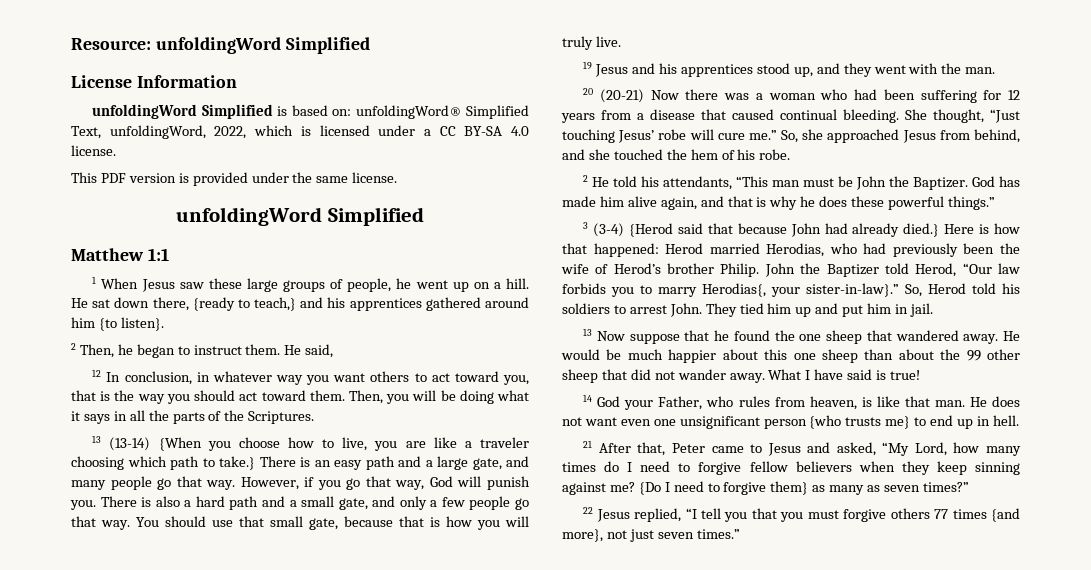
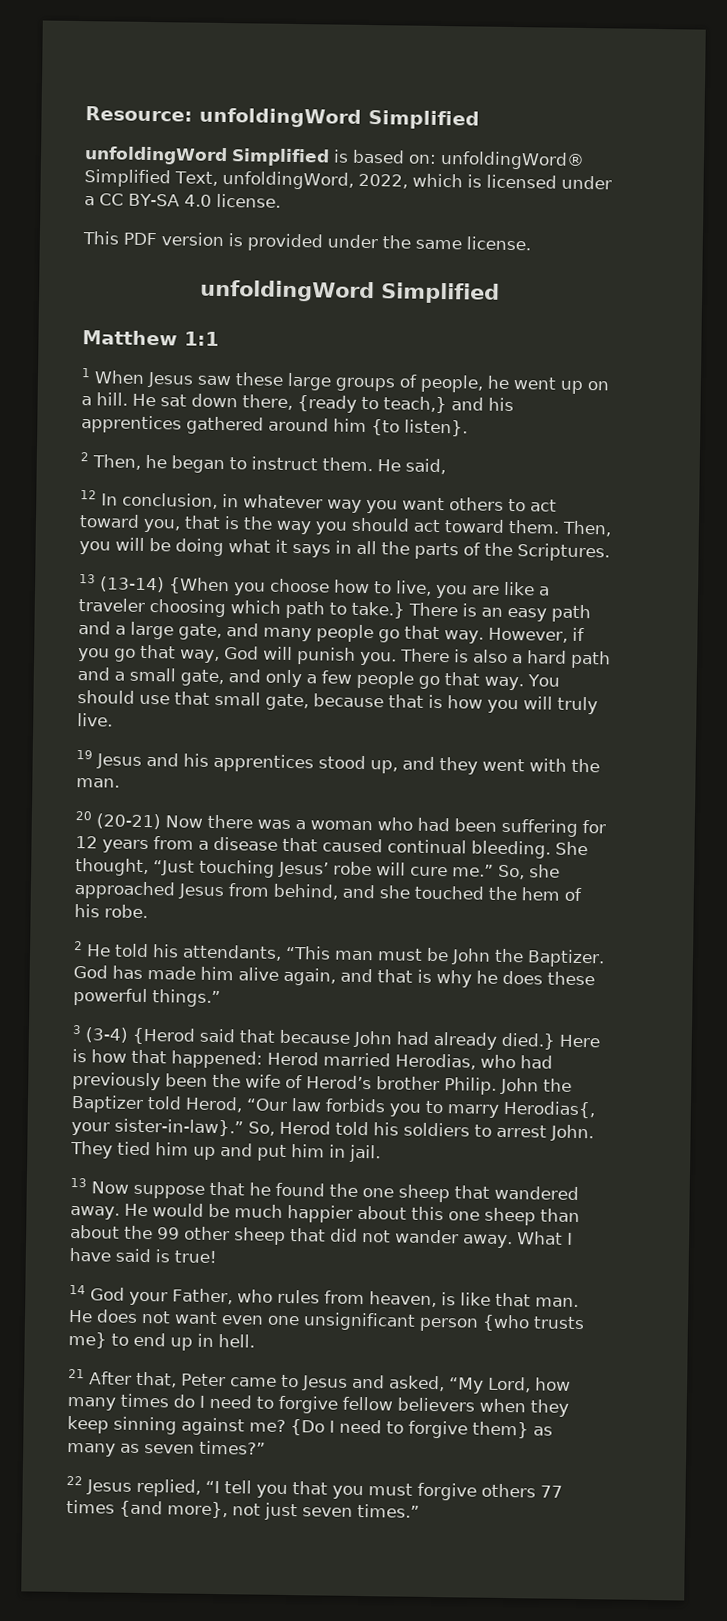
- License Information

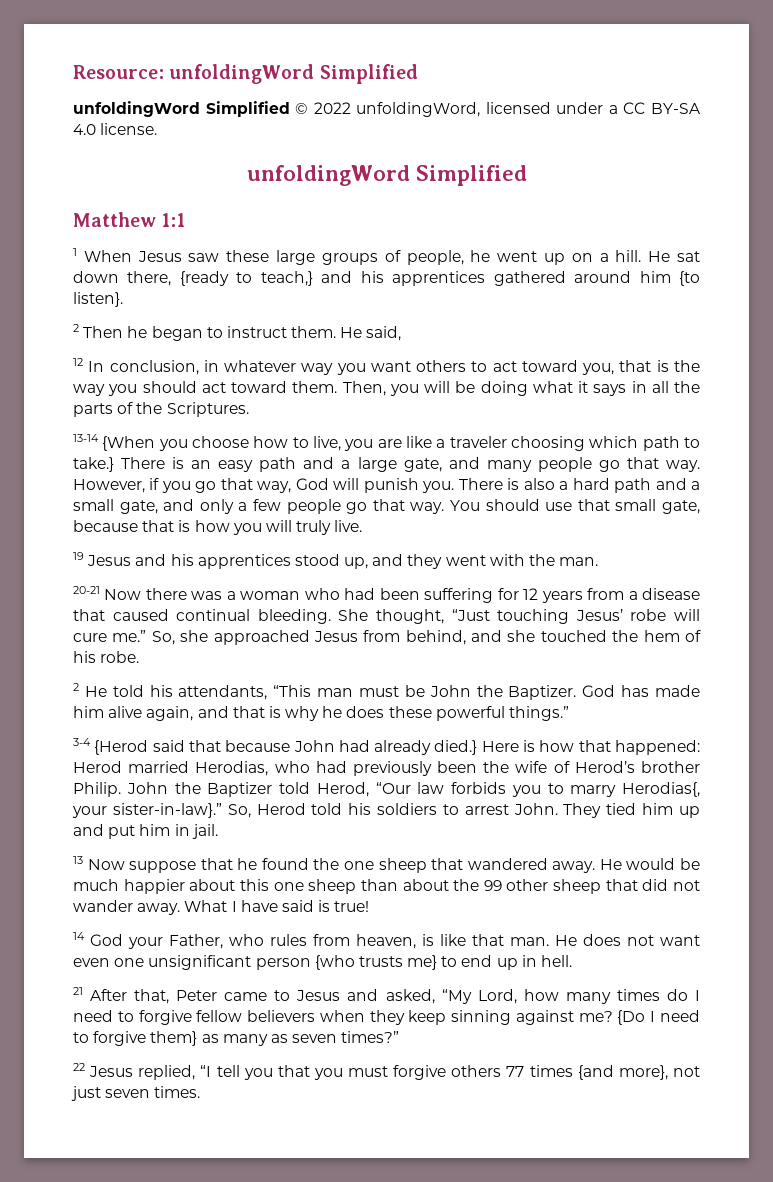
- unfoldingWord Simplified is based on: unfoldingWord® Simplified Text, unfoldingWord, 2022, which is licensed under a CC BY-SA 4.0 license.
+ unfoldingWord Simplified © 2022 unfoldingWord, licensed under a CC BY-SA 4.0 license.
- This PDF version is provided under the same license.
- 2 Then, he began to instruct them.
+ 2 Then he began to instruct them.
- 13 (13-14) {When you choose how to live, you are like a traveler choosing which path to take.} There is an easy path and a large gate, and many people go that way.
+ 13-14 {When you choose how to live, you are like a traveler choosing which path to take.} There is an easy path and a large gate, and many people go that way.
- 20 (20-21) Now there was a woman who had been suffering for 12 years from a disease that caused continual bleeding.
+ 20-21 Now there was a woman who had been suffering for 12 years from a disease that caused continual bleeding.
- 3 (3-4) {Herod said that because John had already died.} Here is how that happened: Herod married Herodias, who had previously been the wife of Herod’s brother Philip.
+ 3-4 {Herod said that because John had already died.} Here is how that happened: Herod married Herodias, who had previously been the wife of Herod’s brother Philip.
- 22 Jesus replied, “I tell you that you must forgive others 77 times {and more}, not just seven times.”
+ 22 Jesus replied, “I tell you that you must forgive others 77 times {and more}, not just seven times.

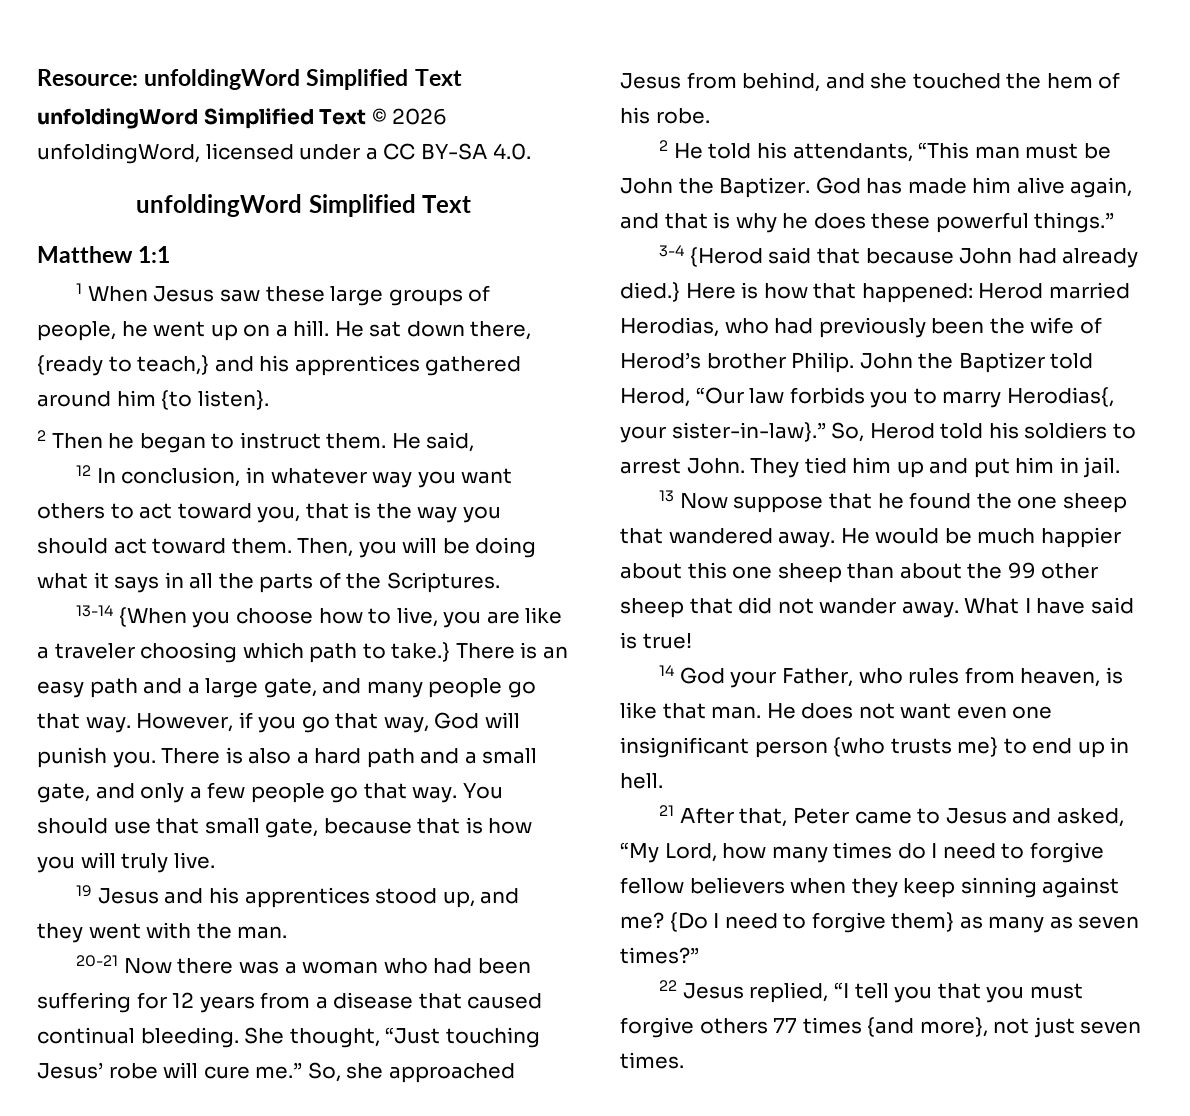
- Resource: unfoldingWord Simplified
- unfoldingWord Simplified © 2022 unfoldingWord, licensed under a CC BY-SA 4.0 license.
- unfoldingWord Simplified
+ Resource: unfoldingWord Simplified Text
+ unfoldingWord Simplified Text © 2026 unfoldingWord, licensed under a CC BY-SA 4.0.
+ unfoldingWord Simplified Text
- He does not want even one unsignificant person {who trusts me} to end up in hell.
+ He does not want even one insignificant person {who trusts me} to end up in hell.

